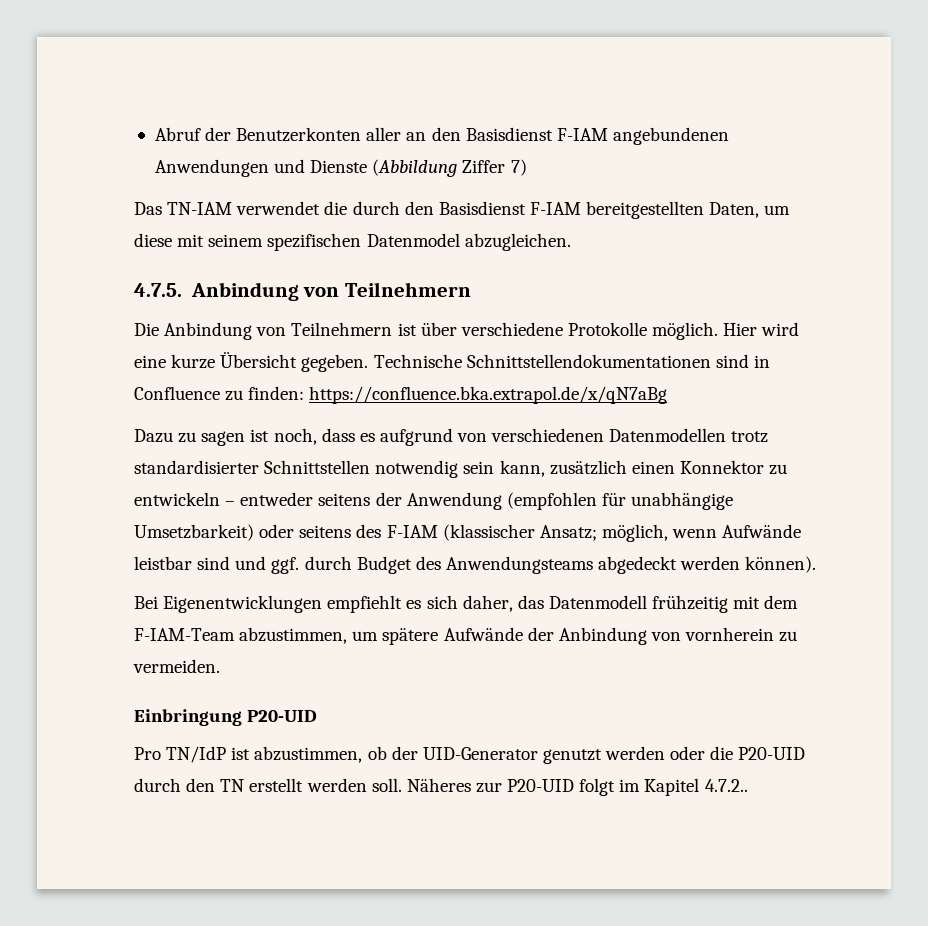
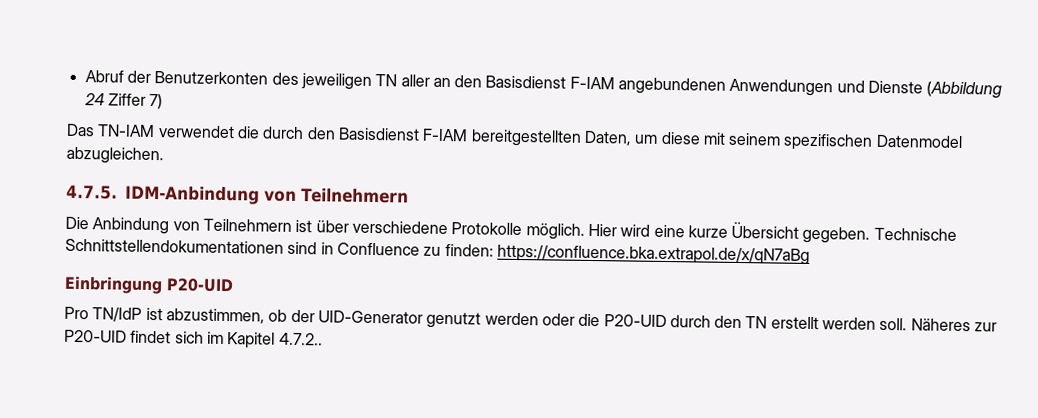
- Abruf der Benutzerkonten aller an den Basisdienst F-IAM angebundenen Anwendungen und Dienste (Abbildung Ziffer 7)
+ Abruf der Benutzerkonten des jeweiligen TN aller an den Basisdienst F-IAM angebundenen Anwendungen und Dienste (Abbildung 24 Ziffer 7)
- 4.7.5. Anbindung von Teilnehmern
+ 4.7.5. IDM-Anbindung von Teilnehmern
- Dazu zu sagen ist noch, dass es aufgrund von verschiedenen Datenmodellen trotz standardisierter Schnittstellen notwendig sein kann, zusätzlich einen Konnektor zu entwickeln – entweder seitens der Anwendung (empfohlen für unabhängige Umsetzbarkeit) oder seitens des F-IAM (klassischer Ansatz; möglich, wenn Aufwände leistbar sind und ggf. durch Budget des Anwendungsteams abgedeckt werden können).
- Bei Eigenentwicklungen empfiehlt es sich daher, das Datenmodell frühzeitig mit dem F-IAM-Team abzustimmen, um spätere Aufwände der Anbindung von vornherein zu vermeiden.
- Näheres zur P20-UID folgt im Kapitel 4.7.2..
+ Näheres zur P20-UID findet sich im Kapitel 4.7.2..

